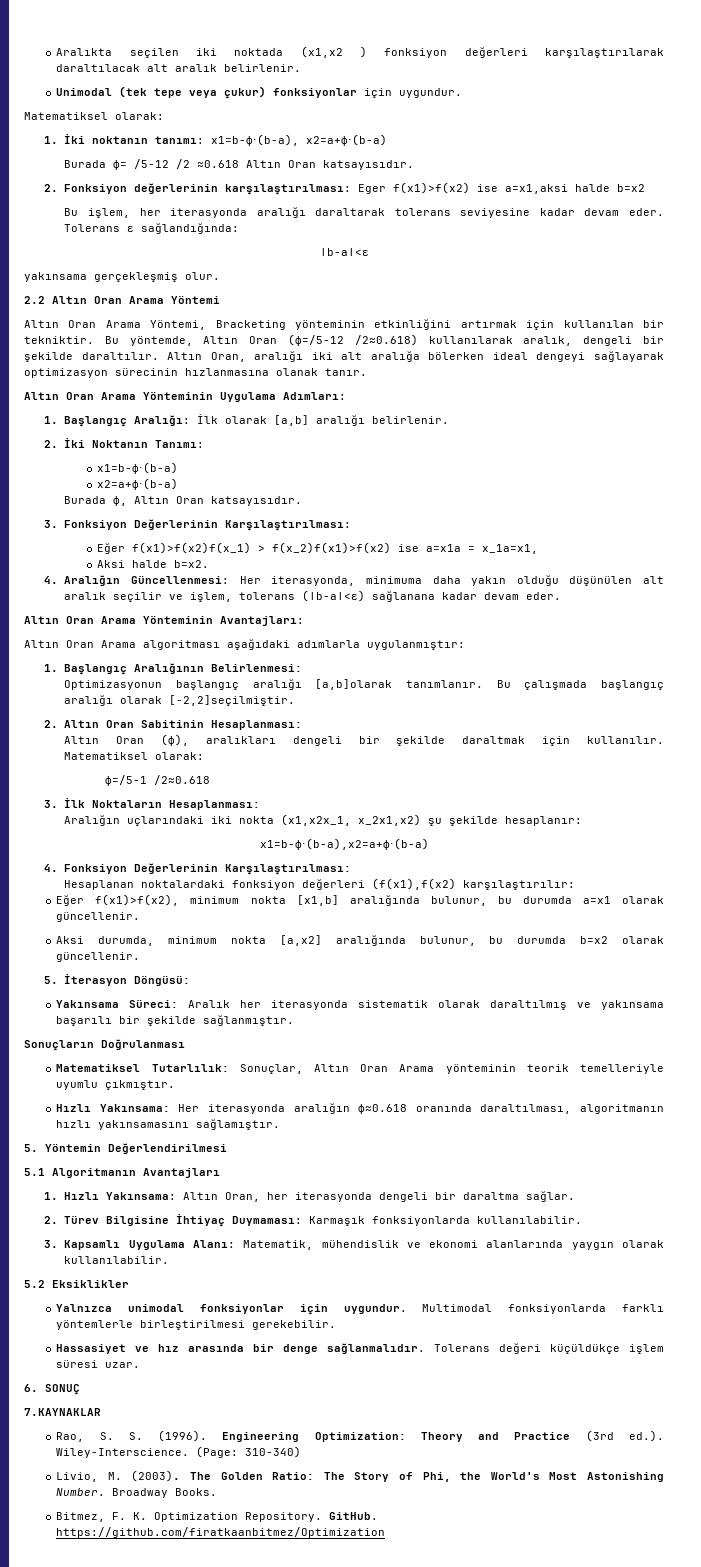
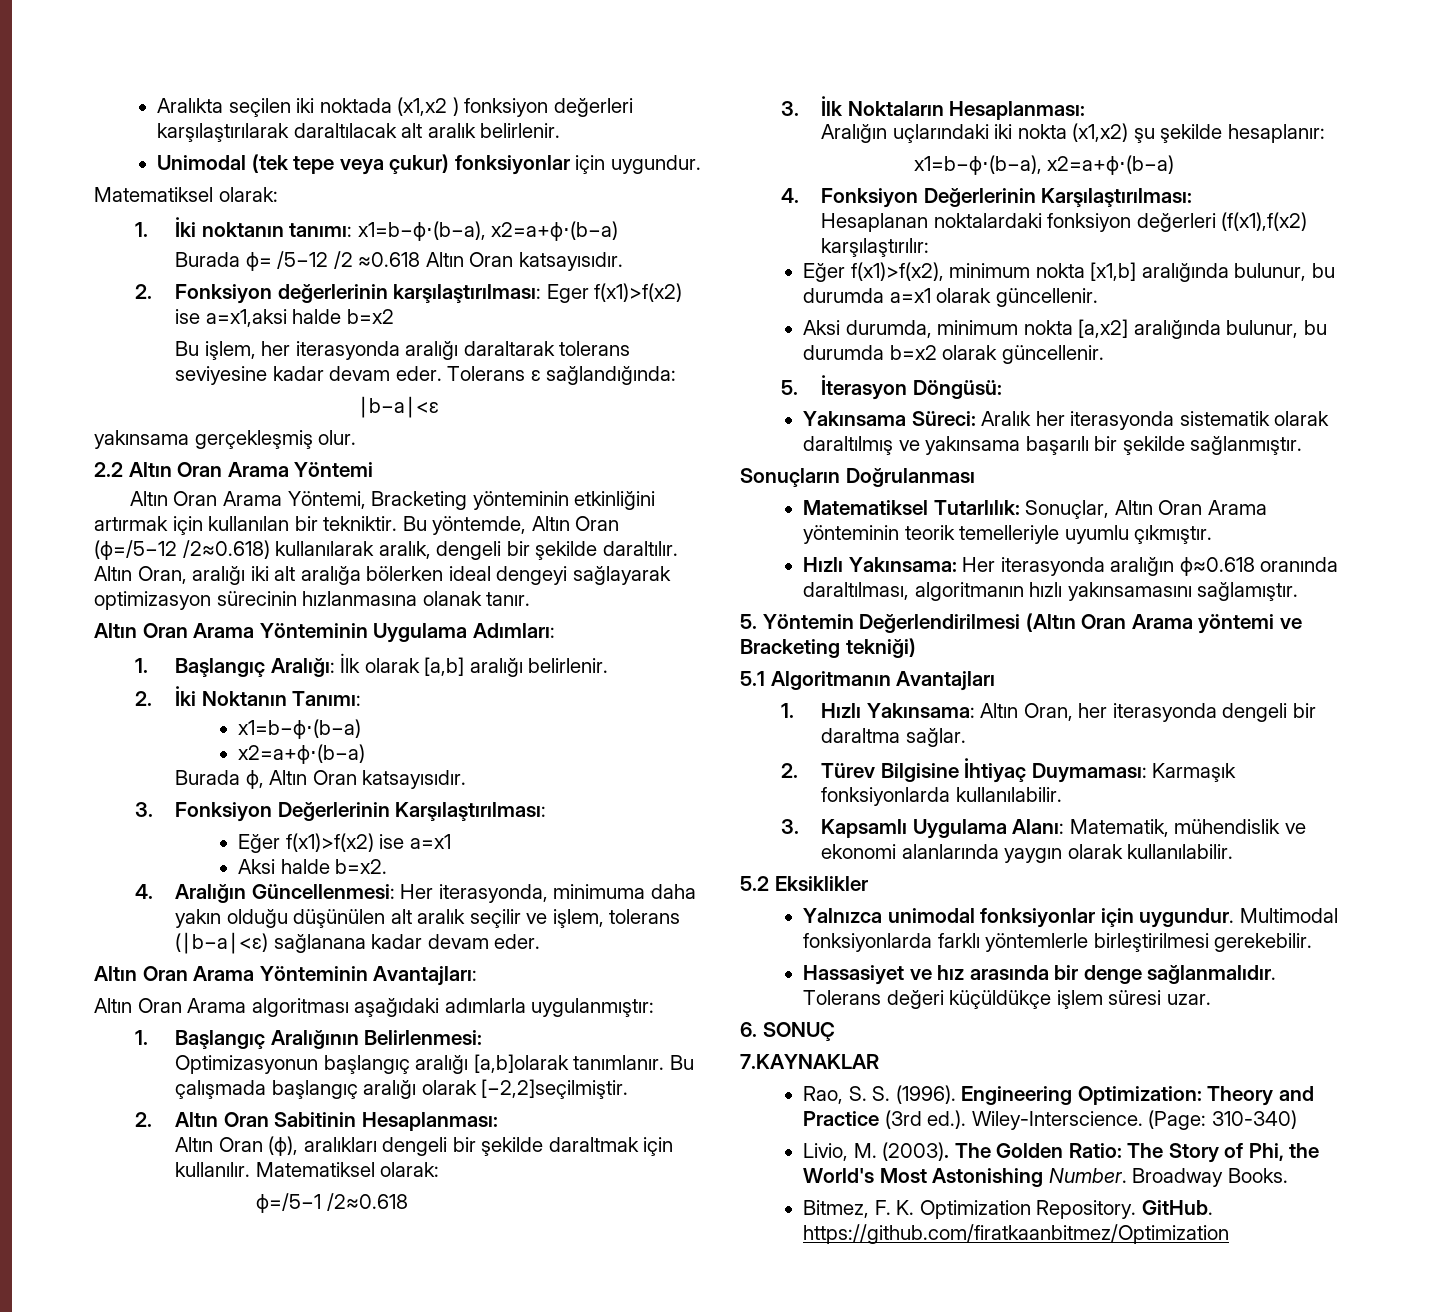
- Eğer f(x1)>f(x2)f(x_1) > f(x_2)f(x1)>f(x2) ise a=x1a = x_1a=x1,
+ Eğer f(x1)>f(x2) ise a=x1
- Aralığın uçlarındaki iki nokta (x1,x2x_1, x_2x1,x2) şu şekilde hesaplanır:
- x1=b−ϕ⋅(b−a),x2=a+ϕ⋅(b−a)
+ Aralığın uçlarındaki iki nokta (x1,x2) şu şekilde hesaplanır:
+ x1=b−ϕ⋅(b−a), x2=a+ϕ⋅(b−a)
- 5. Yöntemin Değerlendirilmesi
+ 5. Yöntemin Değerlendirilmesi (Altın Oran Arama yöntemi ve Bracketing tekniği)

